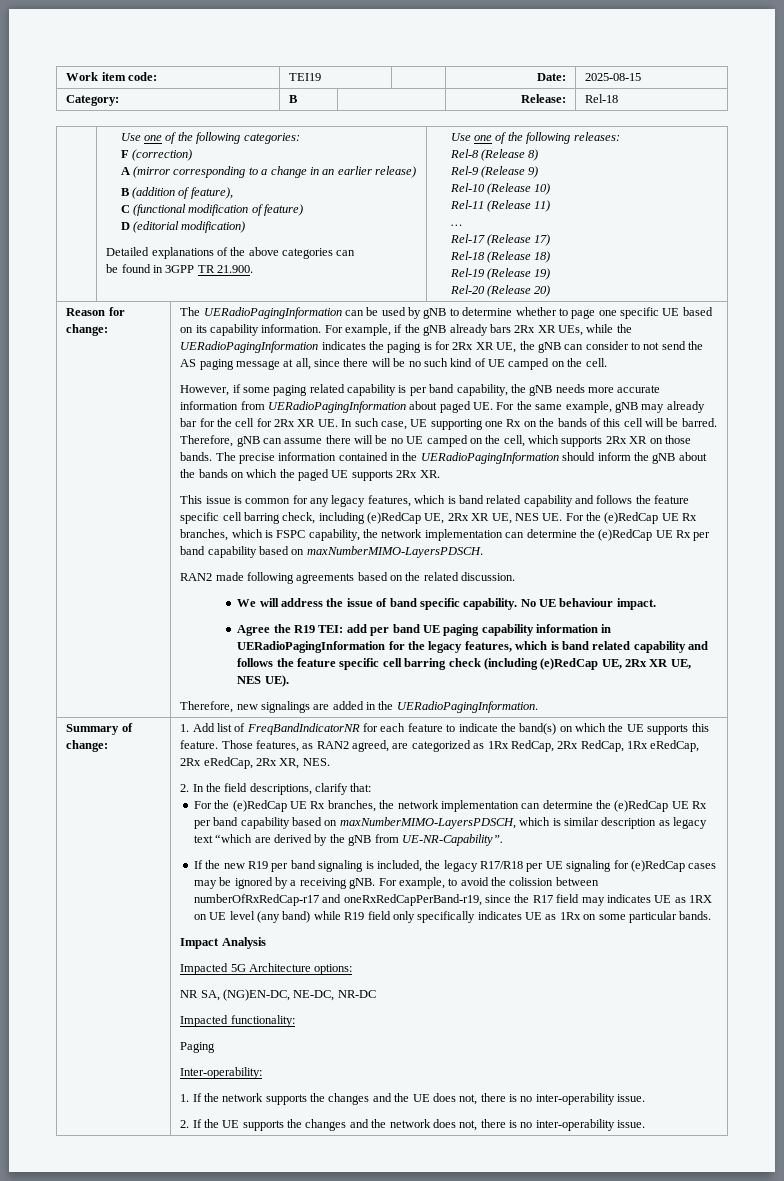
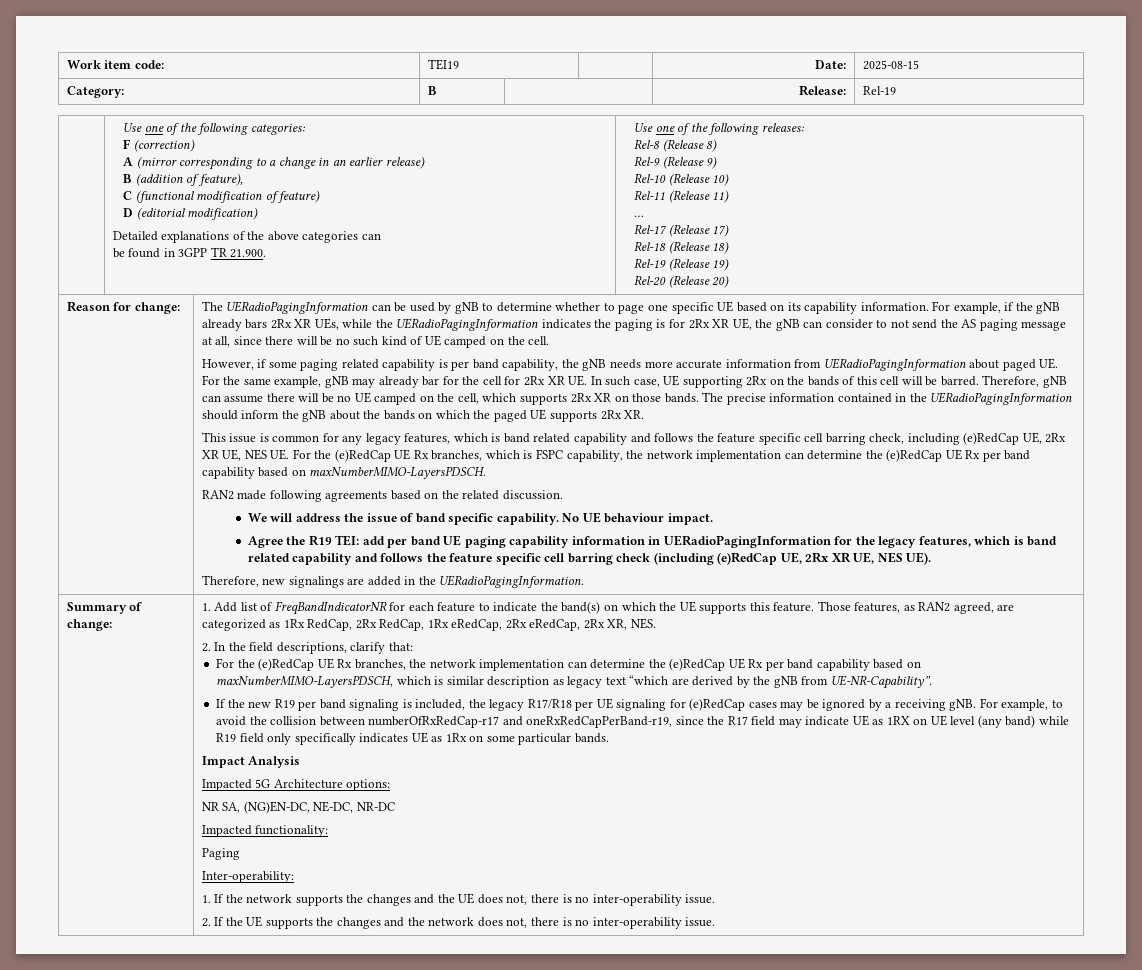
- Category: | B | | Release: | Rel-18
+ Category: | B | | Release: | Rel-19
- However, if some paging related capability is per band capability, the gNB needs more accurate information from UERadioPagingInformation about paged UE. For the same example, gNB may already bar for the cell for 2Rx XR UE. In such case, UE supporting one Rx on the bands of this cell will be barred.
+ However, if some paging related capability is per band capability, the gNB needs more accurate information from UERadioPagingInformation about paged UE. For the same example, gNB may already bar for the cell for 2Rx XR UE. In such case, UE supporting 2Rx on the bands of this cell will be barred.
- For example, to avoid the colission between numberOfRxRedCap-r17 and oneRxRedCapPerBand-r19, since the R17 field may indicates UE as 1RX on UE level (any band) while R19 field only specifically indicates UE as 1Rx on some particular bands.
+ For example, to avoid the collision between numberOfRxRedCap-r17 and oneRxRedCapPerBand-r19, since the R17 field may indicate UE as 1RX on UE level (any band) while R19 field only specifically indicates UE as 1Rx on some particular bands.

